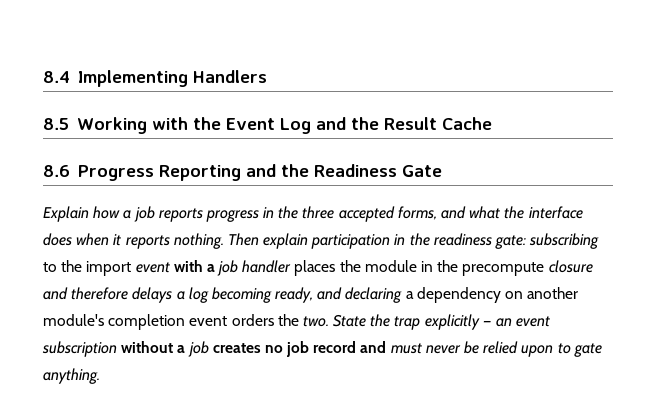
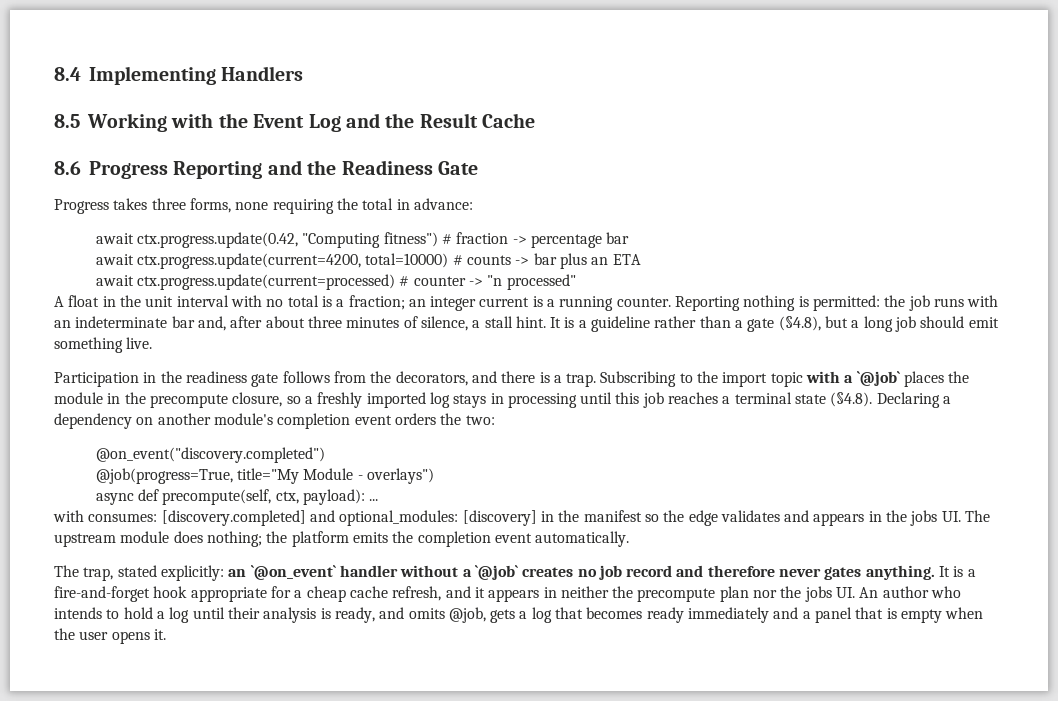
- Explain how a job reports progress in the three accepted forms, and what the interface does when it reports nothing. Then explain participation in the readiness gate: subscribing to the import event with a job handler places the module in the precompute closure and therefore delays a log becoming ready, and declaring a dependency on another module's completion event orders the two. State the trap explicitly — an event subscription without a job creates no job record and must never be relied upon to gate anything.
+ Progress takes three forms, none requiring the total in advance:
+ await ctx.progress.update(0.42, "Computing fitness") # fraction -> percentage bar
+ await ctx.progress.update(current=4200, total=10000) # counts -> bar plus an ETA
+ await ctx.progress.update(current=processed) # counter -> "n processed"
+ A float in the unit interval with no total is a fraction; an integer current is a running counter. Reporting nothing is permitted: the job runs with an indeterminate bar and, after about three minutes of silence, a stall hint. It is a guideline rather than a gate (§4.8), but a long job should emit something live.
+ Participation in the readiness gate follows from the decorators, and there is a trap. Subscribing to the import topic with a `@job` places the module in the precompute closure, so a freshly imported log stays in processing until this job reaches a terminal state (§4.8). Declaring a dependency on another module's completion event orders the two:
+ @on_event("discovery.completed")
+ @job(progress=True, title="My Module - overlays")
+ async def precompute(self, ctx, payload): ...
+ with consumes: [discovery.completed] and optional_modules: [discovery] in the manifest so the edge validates and appears in the jobs UI. The upstream module does nothing; the platform emits the completion event automatically.
+ The trap, stated explicitly: an `@on_event` handler without a `@job` creates no job record and therefore never gates anything. It is a fire-and-forget hook appropriate for a cheap cache refresh, and it appears in neither the precompute plan nor the jobs UI. An author who intends to hold a log until their analysis is ready, and omits @job, gets a log that becomes ready immediately and a panel that is empty when the user opens it.

